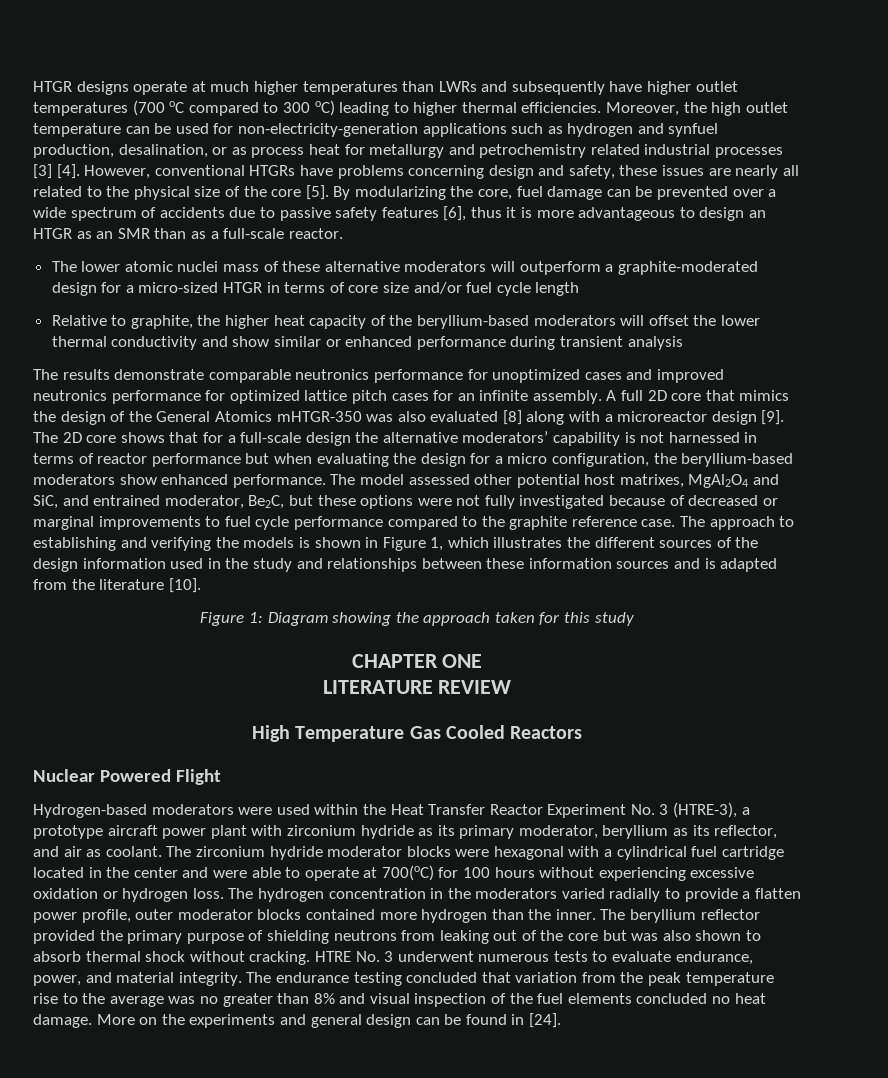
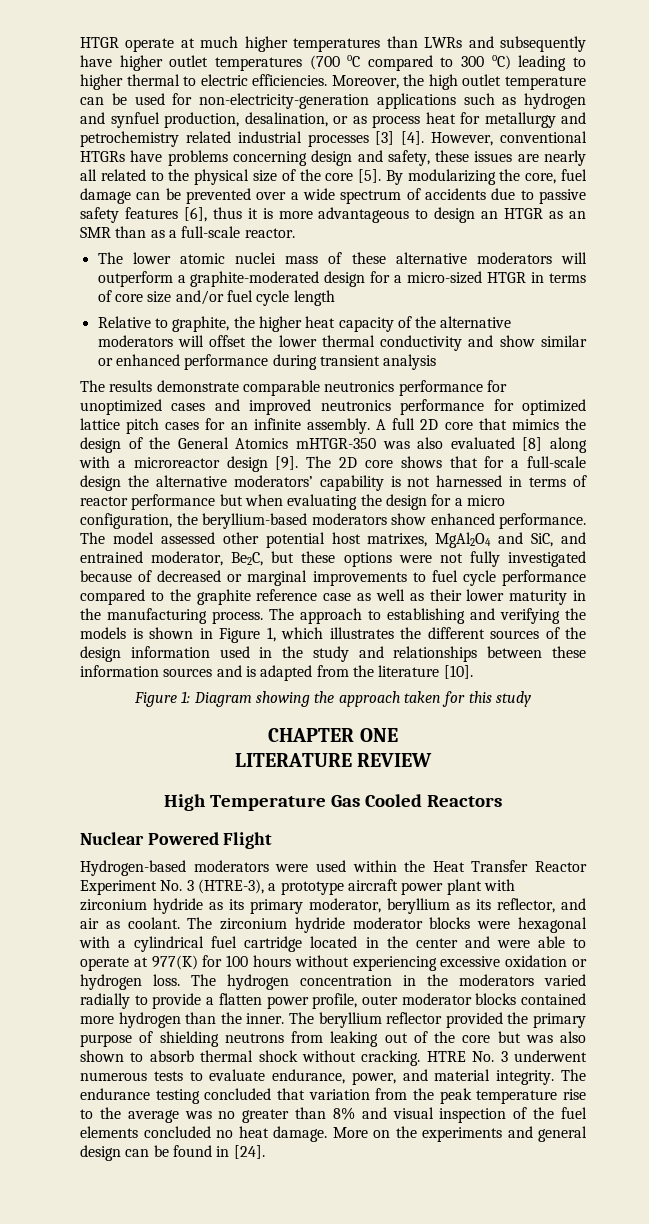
- HTGR designs operate at much higher temperatures than LWRs and subsequently have higher outlet temperatures (700 oC compared to 300 oC) leading to higher thermal efficiencies.
+ HTGR operate at much higher temperatures than LWRs and subsequently have higher outlet temperatures (700 oC compared to 300 oC) leading to higher thermal to electric efficiencies.
- Relative to graphite, the higher heat capacity of the beryllium-based moderators will offset the lower thermal conductivity and show similar or enhanced performance during transient analysis
+ Relative to graphite, the higher heat capacity of the alternative moderators will offset the lower thermal conductivity and show similar or enhanced performance during transient analysis
- The model assessed other potential host matrixes, MgAl2O4 and SiC, and entrained moderator, Be2C, but these options were not fully investigated because of decreased or marginal improvements to fuel cycle performance compared to the graphite reference case.
+ The model assessed other potential host matrixes, MgAl2O4 and SiC, and entrained moderator, Be2C, but these options were not fully investigated because of decreased or marginal improvements to fuel cycle performance compared to the graphite reference case as well as their lower maturity in the manufacturing process.
- The zirconium hydride moderator blocks were hexagonal with a cylindrical fuel cartridge located in the center and were able to operate at 700(oC) for 100 hours without experiencing excessive oxidation or hydrogen loss.
+ The zirconium hydride moderator blocks were hexagonal with a cylindrical fuel cartridge located in the center and were able to operate at 977(K) for 100 hours without experiencing excessive oxidation or hydrogen loss.

